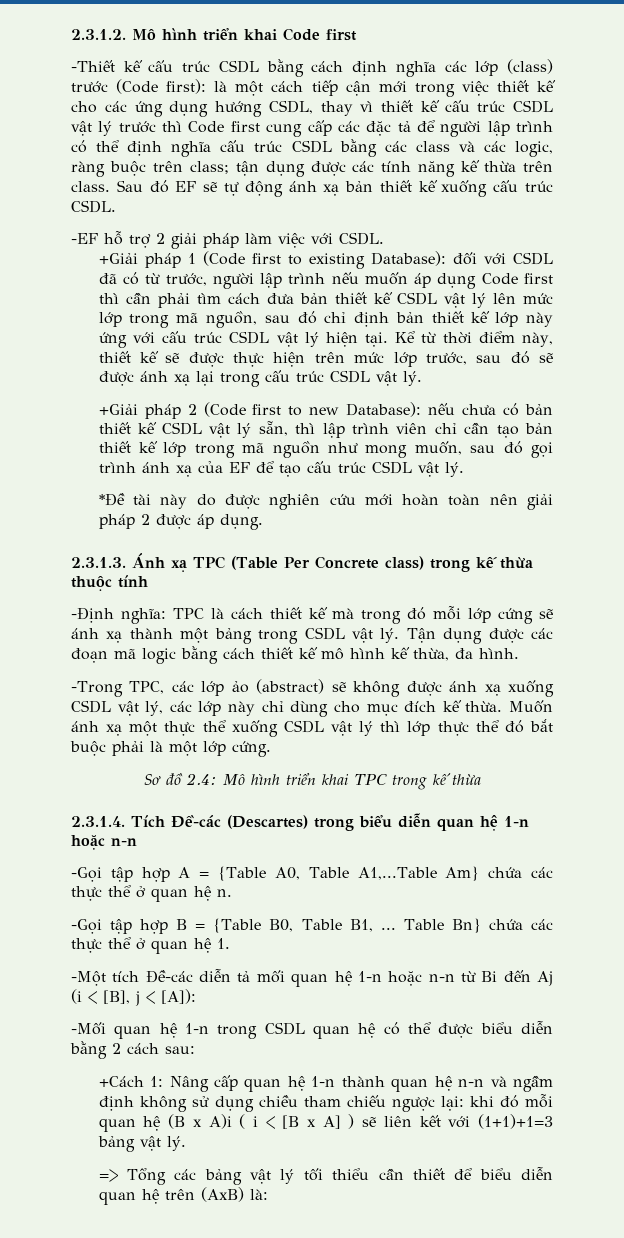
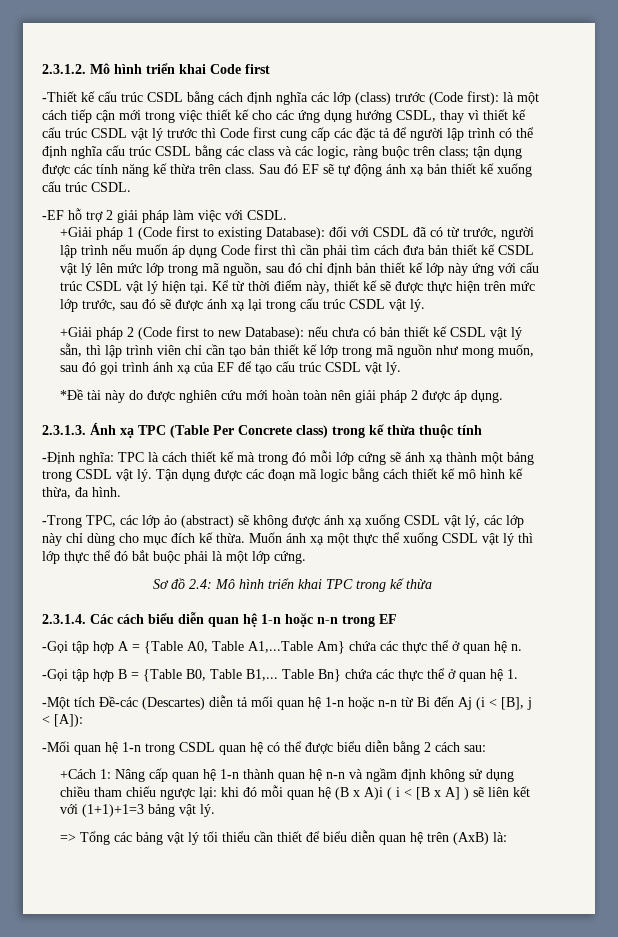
- 2.3.1.4. Tích Đề-các (Descartes) trong biểu diễn quan hệ 1-n hoặc n-n
+ 2.3.1.4. Các cách biểu diễn quan hệ 1-n hoặc n-n trong EF
- -Gọi tập hợp B = {Table B0, Table B1, ...
+ -Gọi tập hợp B = {Table B0, Table B1,...
- -Một tích Đề-các diễn tả mối quan hệ 1-n hoặc n-n từ Bi đến Aj (i < [B], j < [A]):
+ -Một tích Đề-các (Descartes) diễn tả mối quan hệ 1-n hoặc n-n từ Bi đến Aj (i < [B], j < [A]):

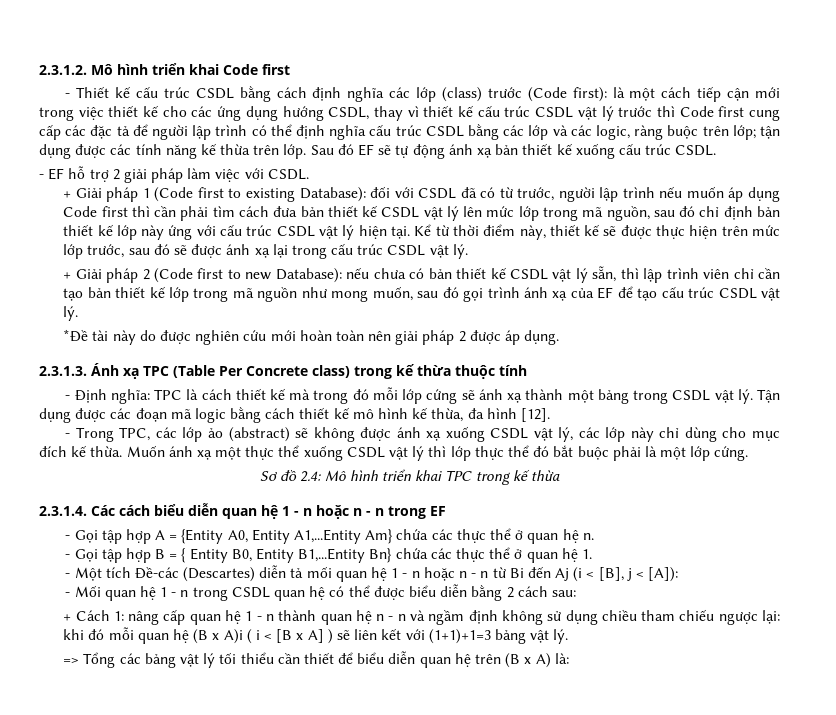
- -Thiết kế cấu trúc CSDL bằng cách định nghĩa các lớp (class) trước (Code first):
+ - Thiết kế cấu trúc CSDL bằng cách định nghĩa các lớp (class) trước (Code first):
- là một cách tiếp cận mới trong việc thiết kế cho các ứng dụng hướng CSDL, thay vì thiết kế cấu trúc CSDL vật lý trước thì Code first cung cấp các đặc tả để người lập trình có thể định nghĩa cấu trúc CSDL bằng các class và các logic, ràng buộc trên class;
+ là một cách tiếp cận mới trong việc thiết kế cho các ứng dụng hướng CSDL, thay vì thiết kế cấu trúc CSDL vật lý trước thì Code first cung cấp các đặc tả để người lập trình có thể định nghĩa cấu trúc CSDL bằng các lớp và các logic, ràng buộc trên lớp;
- tận dụng được các tính năng kế thừa trên class.
+ tận dụng được các tính năng kế thừa trên lớp.
- -EF hỗ trợ 2 giải pháp làm việc với CSDL.
+ - EF hỗ trợ 2 giải pháp làm việc với CSDL.
- +Giải pháp 1 (Code first to existing Database): đối với CSDL đã có từ trước, người lập trình nếu muốn áp dụng Code first thì cần phải tìm cách đưa bản thiết kế CSDL vật lý lên mức lớp trong mã nguồn, sau đó chỉ định bản thiết kế lớp này ứng với cấu trúc CSDL vật lý hiện tại.
+ + Giải pháp 1 (Code first to existing Database): đối với CSDL đã có từ trước, người lập trình nếu muốn áp dụng Code first thì cần phải tìm cách đưa bản thiết kế CSDL vật lý lên mức lớp trong mã nguồn, sau đó chỉ định bản thiết kế lớp này ứng với cấu trúc CSDL vật lý hiện tại.
- +Giải pháp 2 (Code first to new Database): nếu chưa có bản thiết kế CSDL vật lý sẵn, thì lập trình viên chỉ cần tạo bản thiết kế lớp trong mã nguồn như mong muốn, sau đó gọi trình ánh xạ của EF để tạo cấu trúc CSDL vật lý.
+ + Giải pháp 2 (Code first to new Database): nếu chưa có bản thiết kế CSDL vật lý sẵn, thì lập trình viên chỉ cần tạo bản thiết kế lớp trong mã nguồn như mong muốn, sau đó gọi trình ánh xạ của EF để tạo cấu trúc CSDL vật lý.
- -Định nghĩa: TPC là cách thiết kế mà trong đó mỗi lớp cứng sẽ ánh xạ thành một bảng trong CSDL vật lý.
+ - Định nghĩa: TPC là cách thiết kế mà trong đó mỗi lớp cứng sẽ ánh xạ thành một bảng trong CSDL vật lý.
- Tận dụng được các đoạn mã logic bằng cách thiết kế mô hình kế thừa, đa hình.
- -Trong TPC, các lớp ảo (abstract) sẽ không được ánh xạ xuống CSDL vật lý, các lớp này chỉ dùng cho mục đích kế thừa.
+ Tận dụng được các đoạn mã logic bằng cách thiết kế mô hình kế thừa, đa hình [12].
+ - Trong TPC, các lớp ảo (abstract) sẽ không được ánh xạ xuống CSDL vật lý, các lớp này chỉ dùng cho mục đích kế thừa.
- 2.3.1.4. Các cách biểu diễn quan hệ 1-n hoặc n-n trong EF
+ 2.3.1.4. Các cách biểu diễn quan hệ 1 - n hoặc n - n trong EF
- -Gọi tập hợp A = {Table A0, Table A1,...Table Am} chứa các thực thể ở quan hệ n.
+ - Gọi tập hợp A = {Entity A0, Entity A1,...Entity Am} chứa các thực thể ở quan hệ n.
- -Gọi tập hợp B = {Table B0, Table B1,... Table Bn} chứa các thực thể ở quan hệ 1.
+ - Gọi tập hợp B = { Entity B0, Entity B1,...Entity Bn} chứa các thực thể ở quan hệ 1.
- -Một tích Đề-các (Descartes) diễn tả mối quan hệ 1-n hoặc n-n từ Bi đến Aj (i < [B], j < [A]):
+ - Một tích Đề-các (Descartes) diễn tả mối quan hệ 1 - n hoặc n - n từ Bi đến Aj (i < [B], j < [A]):
- -Mối quan hệ 1-n trong CSDL quan hệ có thể được biểu diễn bằng 2 cách sau:
+ - Mối quan hệ 1 - n trong CSDL quan hệ có thể được biểu diễn bằng 2 cách sau:
- +Cách 1: Nâng cấp quan hệ 1-n thành quan hệ n-n và ngầm định không sử dụng chiều tham chiếu ngược lại: khi đó mỗi quan hệ (B x A)i ( i < [B x A] ) sẽ liên kết với (1+1)+1=3 bảng vật lý.
+ + Cách 1: nâng cấp quan hệ 1 - n thành quan hệ n - n và ngầm định không sử dụng chiều tham chiếu ngược lại: khi đó mỗi quan hệ (B x A)i ( i < [B x A] ) sẽ liên kết với (1+1)+1=3 bảng vật lý.
- => Tổng các bảng vật lý tối thiểu cần thiết để biểu diễn quan hệ trên (AxB) là:
+ => Tổng các bảng vật lý tối thiểu cần thiết để biểu diễn quan hệ trên (B x A) là:

